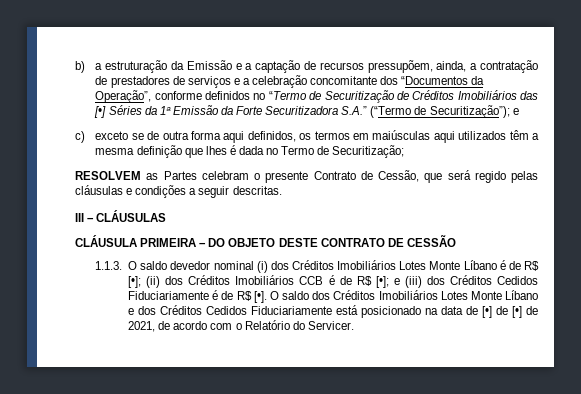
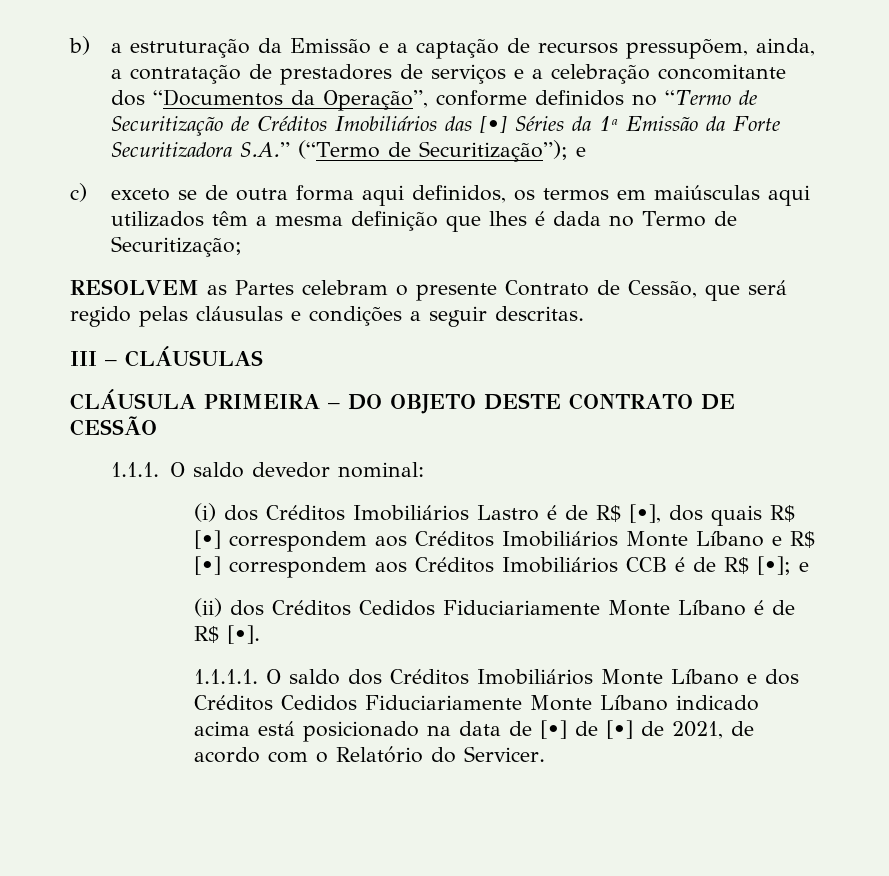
- 1.1.3. O saldo devedor nominal (i) dos Créditos Imobiliários Lotes Monte Líbano é de R$ [•]; (ii) dos Créditos Imobiliários CCB é de R$ [•]; e (iii) dos Créditos Cedidos Fiduciariamente é de R$ [•]. O saldo dos Créditos Imobiliários Lotes Monte Líbano e dos Créditos Cedidos Fiduciariamente está posicionado na data de [•] de [•] de 2021, de acordo com o Relatório do Servicer.
+ 1.1.1. O saldo devedor nominal:
+ (i) dos Créditos Imobiliários Lastro é de R$ [•], dos quais R$ [•] correspondem aos Créditos Imobiliários Monte Líbano e R$ [•] correspondem aos Créditos Imobiliários CCB é de R$ [•]; e
+ (ii) dos Créditos Cedidos Fiduciariamente Monte Líbano é de R$ [•].
+ 1.1.1.1. O saldo dos Créditos Imobiliários Monte Líbano e dos Créditos Cedidos Fiduciariamente Monte Líbano indicado acima está posicionado na data de [•] de [•] de 2021, de acordo com o Relatório do Servicer.

